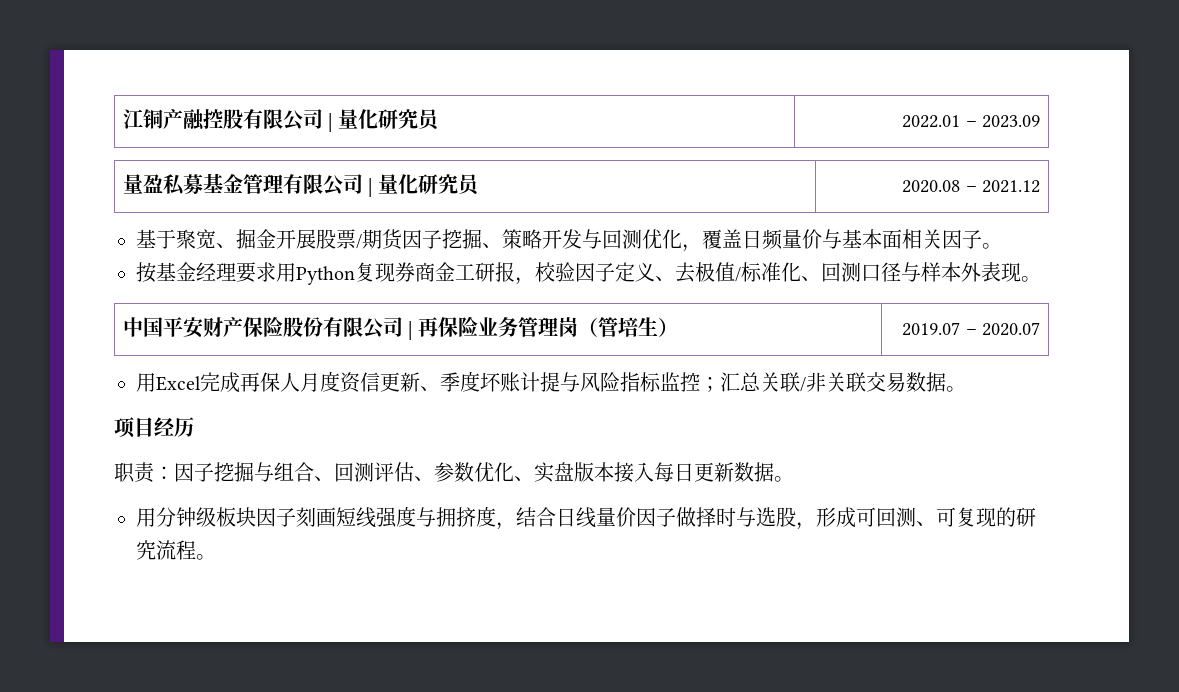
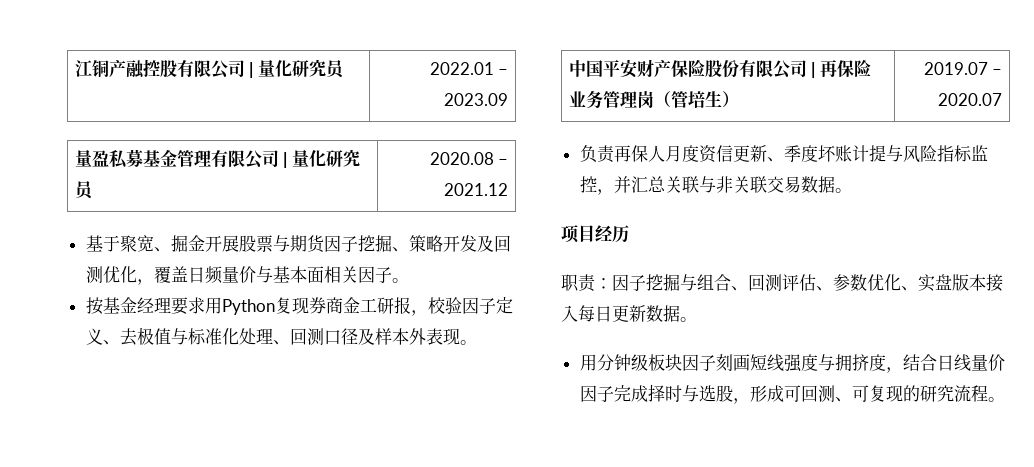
- 基于聚宽、掘金开展股票/期货因子挖掘、策略开发与回测优化，覆盖日频量价与基本面相关因子。
+ 基于聚宽、掘金开展股票与期货因子挖掘、策略开发及回测优化，覆盖日频量价与基本面相关因子。
- 按基金经理要求用Python复现券商金工研报，校验因子定义、去极值/标准化、回测口径与样本外表现。
+ 按基金经理要求用Python复现券商金工研报，校验因子定义、去极值与标准化处理、回测口径及样本外表现。
- 用Excel完成再保人月度资信更新、季度坏账计提与风险指标监控；汇总关联/非关联交易数据。
+ 负责再保人月度资信更新、季度坏账计提与风险指标监控，并汇总关联与非关联交易数据。
- 用分钟级板块因子刻画短线强度与拥挤度，结合日线量价因子做择时与选股，形成可回测、可复现的研究流程。
+ 用分钟级板块因子刻画短线强度与拥挤度，结合日线量价因子完成择时与选股，形成可回测、可复现的研究流程。

